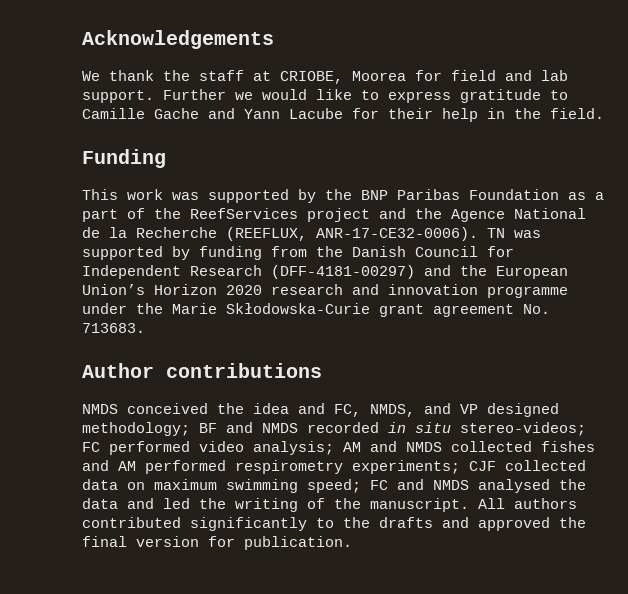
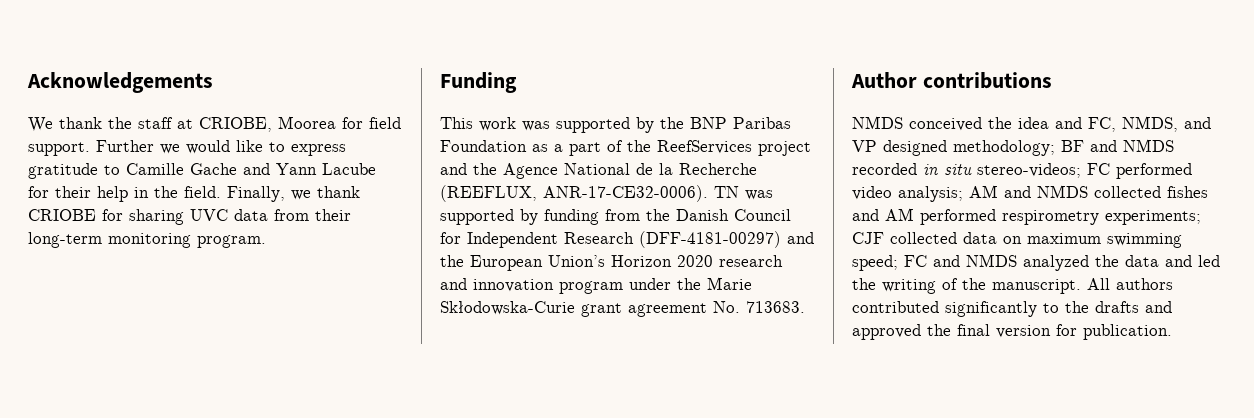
- We thank the staff at CRIOBE, Moorea for field and lab support.
+ We thank the staff at CRIOBE, Moorea for field support.
+ Finally, we thank CRIOBE for sharing UVC data from their long-term monitoring program.
- TN was supported by funding from the Danish Council for Independent Research (DFF-4181-00297) and the European Union’s Horizon 2020 research and innovation programme under the Marie Skłodowska-Curie grant agreement No. 713683.
+ TN was supported by funding from the Danish Council for Independent Research (DFF-4181-00297) and the European Union’s Horizon 2020 research and innovation program under the Marie Skłodowska-Curie grant agreement No. 713683.
- NMDS conceived the idea and FC, NMDS, and VP designed methodology; BF and NMDS recorded in situ stereo-videos; FC performed video analysis; AM and NMDS collected fishes and AM performed respirometry experiments; CJF collected data on maximum swimming speed; FC and NMDS analysed the data and led the writing of the manuscript.
+ NMDS conceived the idea and FC, NMDS, and VP designed methodology; BF and NMDS recorded in situ stereo-videos; FC performed video analysis; AM and NMDS collected fishes and AM performed respirometry experiments; CJF collected data on maximum swimming speed; FC and NMDS analyzed the data and led the writing of the manuscript.

